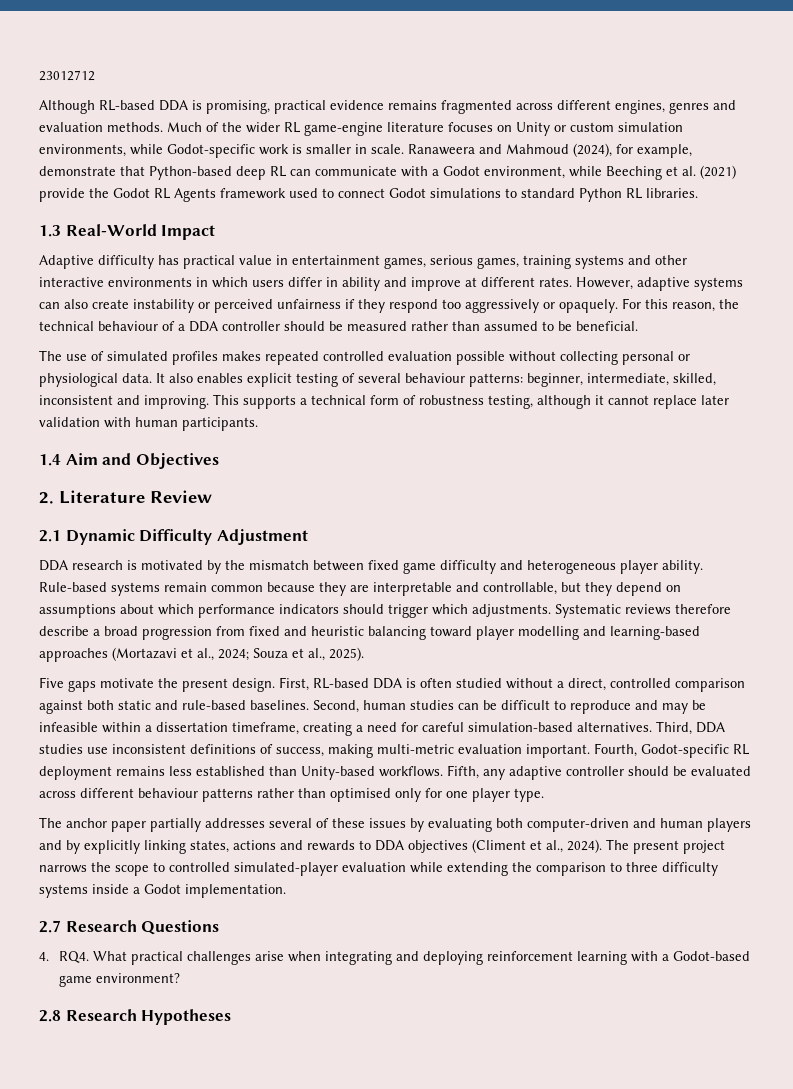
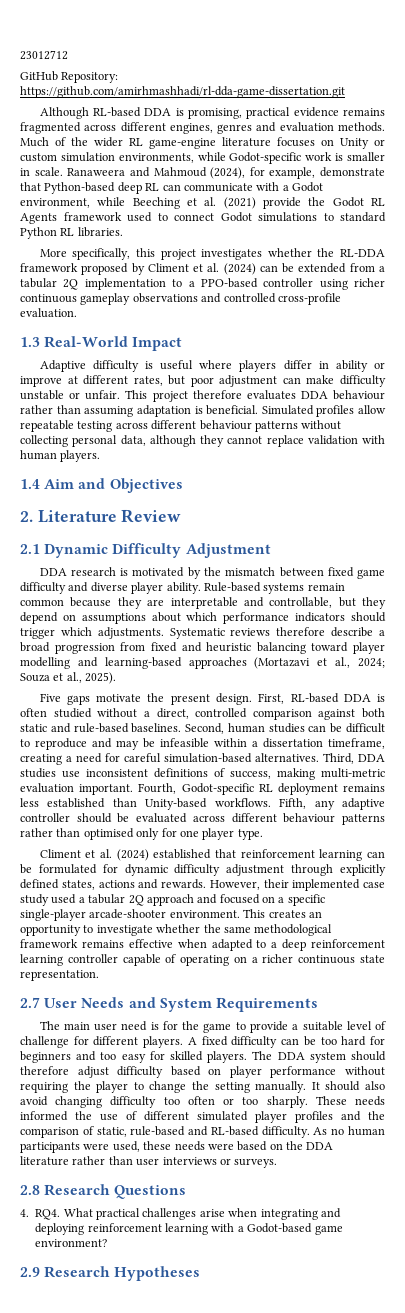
+ GitHub Repository: https://github.com/amirhmashhadi/rl-dda-game-dissertation.git
+ More specifically, this project investigates whether the RL-DDA framework proposed by Climent et al. (2024) can be extended from a tabular 2Q implementation to a PPO-based controller using richer continuous gameplay observations and controlled cross-profile evaluation.
- Adaptive difficulty has practical value in entertainment games, serious games, training systems and other interactive environments in which users differ in ability and improve at different rates. However, adaptive systems can also create instability or perceived unfairness if they respond too aggressively or opaquely. For this reason, the technical behaviour of a DDA controller should be measured rather than assumed to be beneficial.
- The use of simulated profiles makes repeated controlled evaluation possible without collecting personal or physiological data. It also enables explicit testing of several behaviour patterns: beginner, intermediate, skilled, inconsistent and improving. This supports a technical form of robustness testing, although it cannot replace later validation with human participants.
+ Adaptive difficulty is useful where players differ in ability or improve at different rates, but poor adjustment can make difficulty unstable or unfair. This project therefore evaluates DDA behaviour rather than assuming adaptation is beneficial. Simulated profiles allow repeatable testing across different behaviour patterns without collecting personal data, although they cannot replace validation with human players.
- DDA research is motivated by the mismatch between fixed game difficulty and heterogeneous player ability.
+ DDA research is motivated by the mismatch between fixed game difficulty and diverse player ability.
- The anchor paper partially addresses several of these issues by evaluating both computer-driven and human players and by explicitly linking states, actions and rewards to DDA objectives (Climent et al., 2024). The present project narrows the scope to controlled simulated-player evaluation while extending the comparison to three difficulty systems inside a Godot implementation.
- 2.7 Research Questions
+ Climent et al. (2024) established that reinforcement learning can be formulated for dynamic difficulty adjustment through explicitly defined states, actions and rewards. However, their implemented case study used a tabular 2Q approach and focused on a specific single-player arcade-shooter environment. This creates an opportunity to investigate whether the same methodological framework remains effective when adapted to a deep reinforcement learning controller capable of operating on a richer continuous state representation.
+ 2.7 User Needs and System Requirements
+ The main user need is for the game to provide a suitable level of challenge for different players. A fixed difficulty can be too hard for beginners and too easy for skilled players. The DDA system should therefore adjust difficulty based on player performance without requiring the player to change the setting manually. It should also avoid changing difficulty too often or too sharply. These needs informed the use of different simulated player profiles and the comparison of static, rule-based and RL-based difficulty. As no human participants were used, these needs were based on the DDA literature rather than user interviews or surveys.
+ 2.8 Research Questions
- 2.8 Research Hypotheses
+ 2.9 Research Hypotheses

